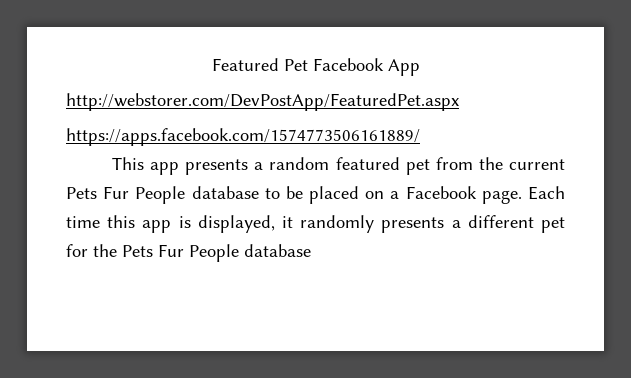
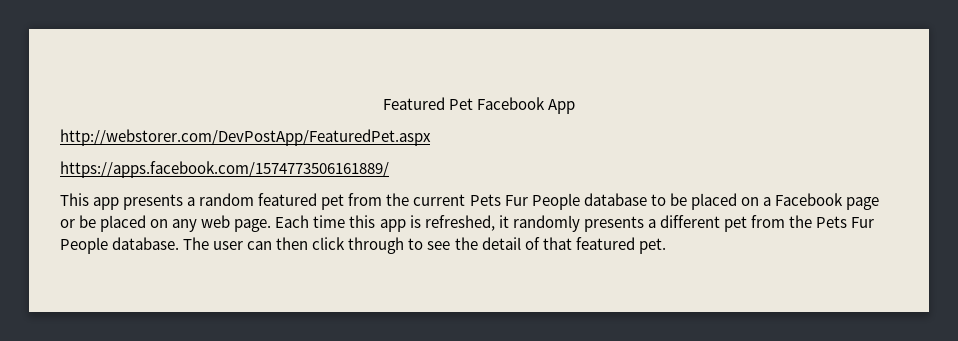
- This app presents a random featured pet from the current Pets Fur People database to be placed on a Facebook page.
+ This app presents a random featured pet from the current Pets Fur People database to be placed on a Facebook page or be placed on any web page.
- Each time this app is displayed, it randomly presents a different pet for the Pets Fur People database
+ Each time this app is refreshed, it randomly presents a different pet from the Pets Fur People database. The user can then click through to see the detail of that featured pet.

